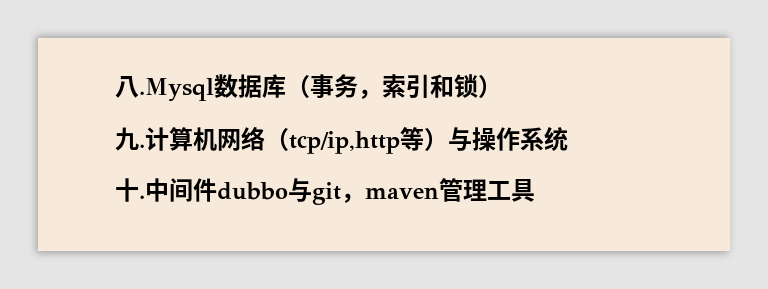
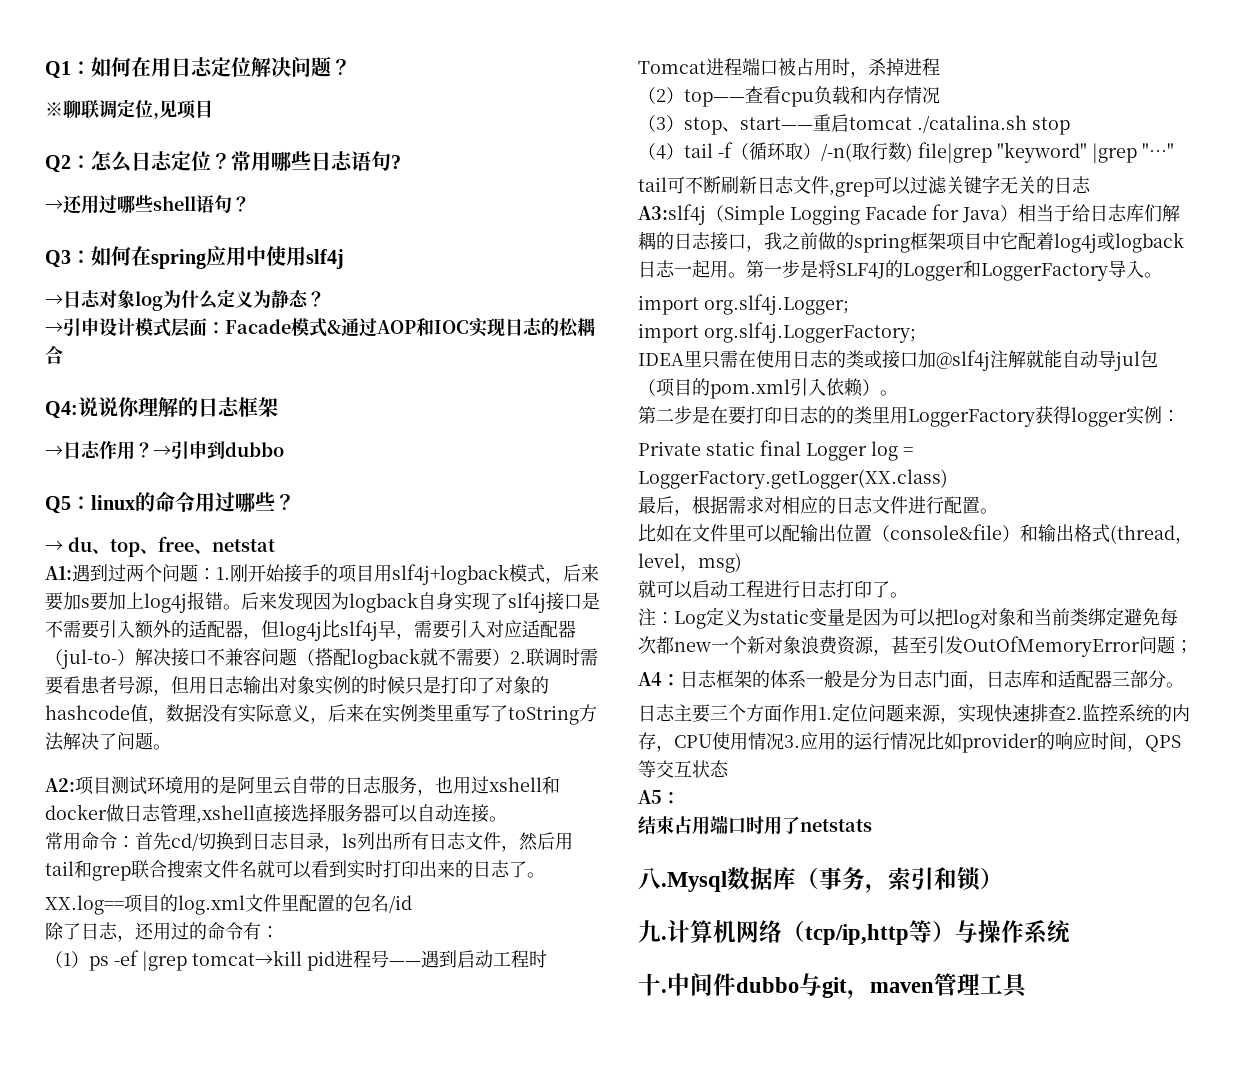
+ Q1：如何在用日志定位解决问题？
+ ※聊联调定位,见项目
+ Q2：怎么日志定位？常用哪些日志语句?
+ →还用过哪些shell语句？
+ Q3：如何在spring应用中使用slf4j
+ →日志对象log为什么定义为静态？
+ →引申设计模式层面：Facade模式&通过AOP和IOC实现日志的松耦合
+ Q4:说说你理解的日志框架
+ →日志作用？→引申到dubbo
+ Q5：linux的命令用过哪些？
+ → du、top、free、netstat
+ A1:遇到过两个问题：1.刚开始接手的项目用slf4j+logback模式，后来要加s要加上log4j报错。后来发现因为logback自身实现了slf4j接口是不需要引入额外的适配器，但log4j比slf4j早，需要引入对应适配器（jul-to-）解决接口不兼容问题（搭配logback就不需要）2.联调时需要看患者号源，但用日志输出对象实例的时候只是打印了对象的hashcode值，数据没有实际意义，后来在实例类里重写了toString方法解决了问题。
+ A2:项目测试环境用的是阿里云自带的日志服务，也用过xshell和docker做日志管理,xshell直接选择服务器可以自动连接。
+ 常用命令：首先cd/切换到日志目录，ls列出所有日志文件，然后用tail和grep联合搜索文件名就可以看到实时打印出来的日志了。
+ XX.log==项目的log.xml文件里配置的包名/id
+ 除了日志，还用过的命令有：
+ （1）ps -ef |grep tomcat→kill pid进程号——遇到启动工程时Tomcat进程端口被占用时，杀掉进程
+ （2）top——查看cpu负载和内存情况
+ （3）stop、start——重启tomcat ./catalina.sh stop
+ （4）tail -f（循环取）/-n(取行数) file|grep "keyword" |grep "…"
+ tail可不断刷新日志文件,grep可以过滤关键字无关的日志
+ A3:slf4j（Simple Logging Facade for Java）相当于给日志库们解耦的日志接口，我之前做的spring框架项目中它配着log4j或logback日志一起用。第一步是将SLF4J的Logger和LoggerFactory导入。
+ import org.slf4j.Logger;
+ import org.slf4j.LoggerFactory;
+ IDEA里只需在使用日志的类或接口加@slf4j注解就能自动导jul包（项目的pom.xml引入依赖）。
+ 第二步是在要打印日志的的类里用LoggerFactory获得logger实例：
+ Private static final Logger log = LoggerFactory.getLogger(XX.class)
+ 最后，根据需求对相应的日志文件进行配置。
+ 比如在文件里可以配输出位置（console&file）和输出格式(thread，level，msg)
+ 就可以启动工程进行日志打印了。
+ 注：Log定义为static变量是因为可以把log对象和当前类绑定避免每次都new一个新对象浪费资源，甚至引发OutOfMemoryError问题；
+ A4：日志框架的体系一般是分为日志门面，日志库和适配器三部分。
+ 日志主要三个方面作用1.定位问题来源，实现快速排查2.监控系统的内存，CPU使用情况3.应用的运行情况比如provider的响应时间，QPS等交互状态
+ A5：
+ 结束占用端口时用了netstats

